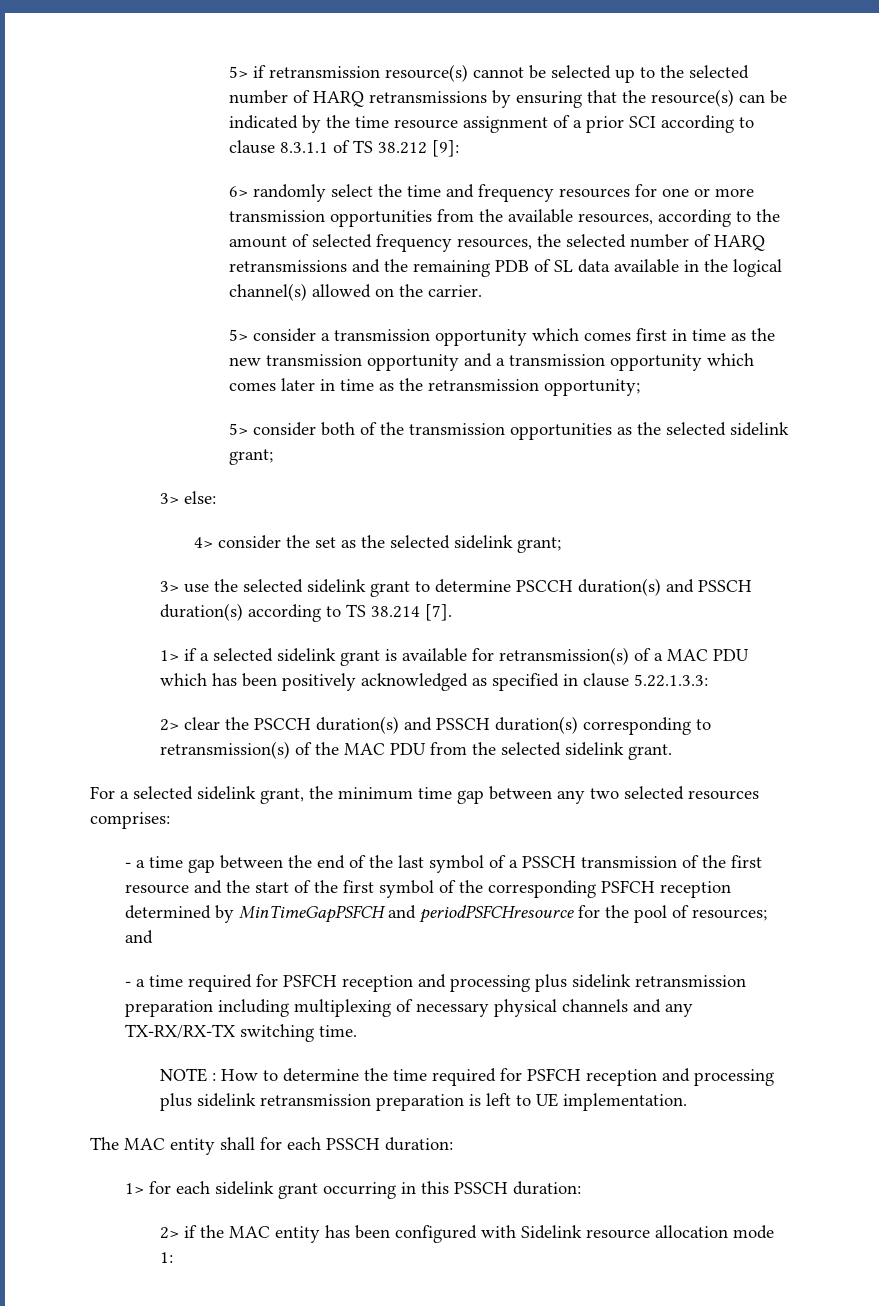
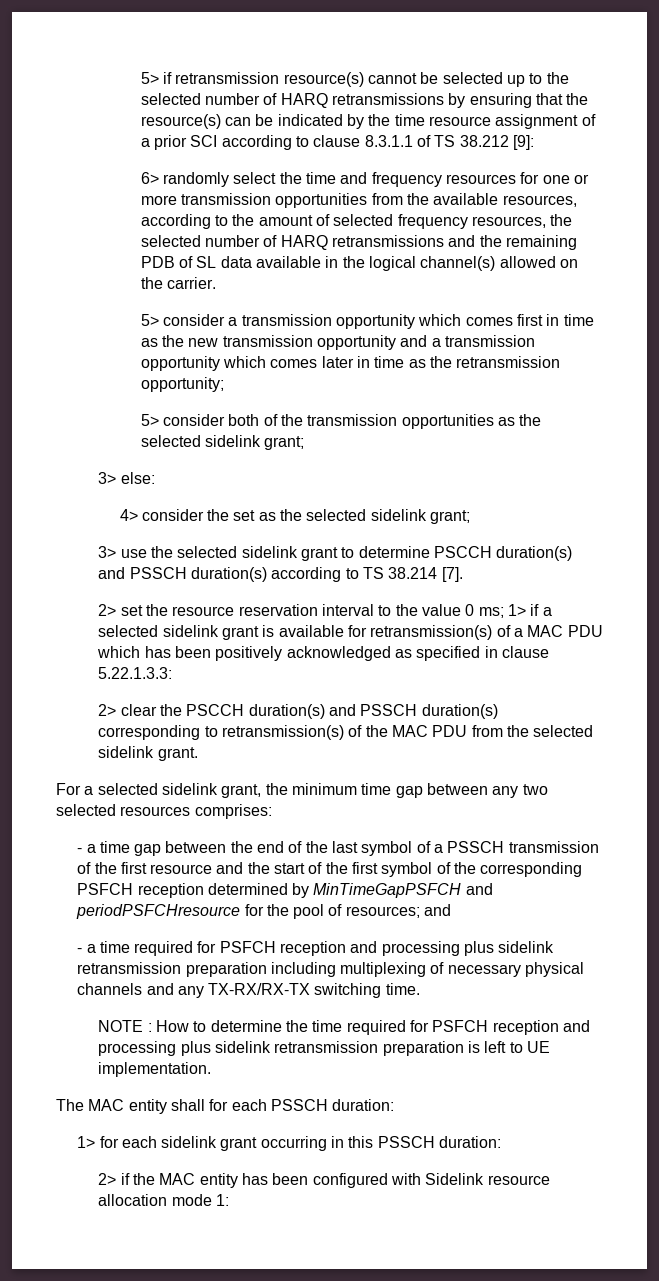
- 1> if a selected sidelink grant is available for retransmission(s) of a MAC PDU which has been positively acknowledged as specified in clause 5.22.1.3.3:
+ 2> set the resource reservation interval to the value 0 ms; 1> if a selected sidelink grant is available for retransmission(s) of a MAC PDU which has been positively acknowledged as specified in clause 5.22.1.3.3:

